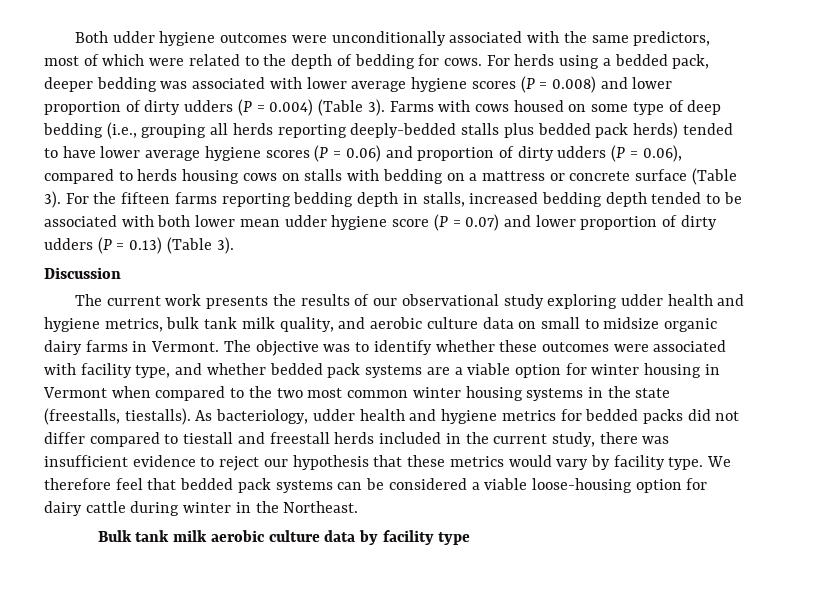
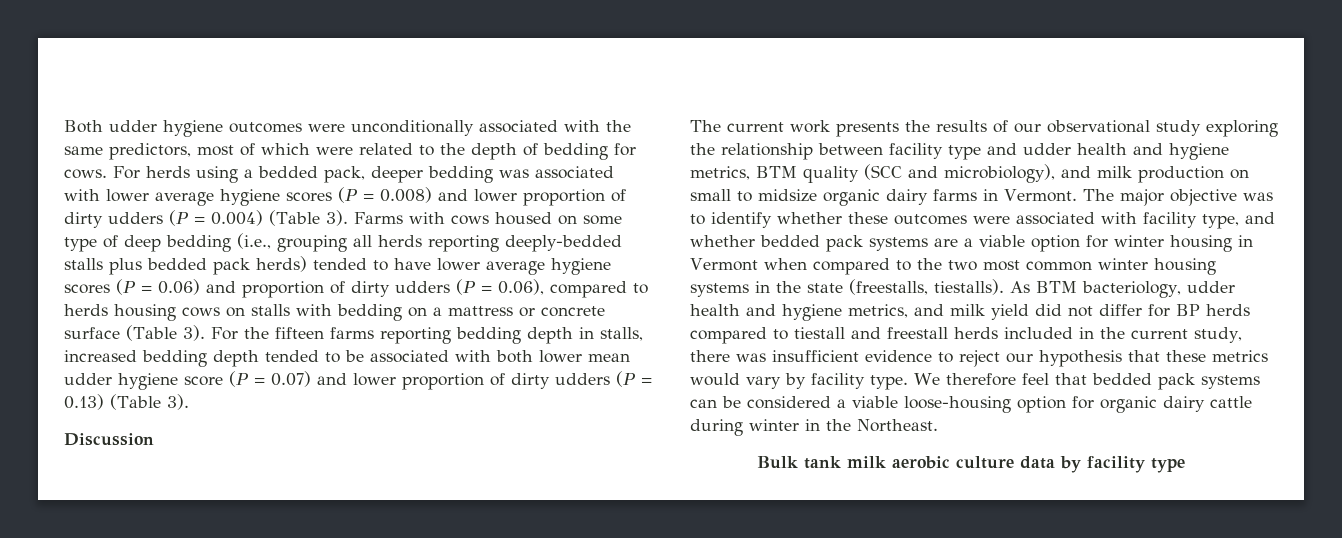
- The current work presents the results of our observational study exploring udder health and hygiene metrics, bulk tank milk quality, and aerobic culture data on small to midsize organic dairy farms in Vermont.
+ The current work presents the results of our observational study exploring the relationship between facility type and udder health and hygiene metrics, BTM quality (SCC and microbiology), and milk production on small to midsize organic dairy farms in Vermont.
- The objective was to identify whether these outcomes were associated with facility type, and whether bedded pack systems are a viable option for winter housing in Vermont when compared to the two most common winter housing systems in the state (freestalls, tiestalls).
+ The major objective was to identify whether these outcomes were associated with facility type, and whether bedded pack systems are a viable option for winter housing in Vermont when compared to the two most common winter housing systems in the state (freestalls, tiestalls).
- As bacteriology, udder health and hygiene metrics for bedded packs did not differ compared to tiestall and freestall herds included in the current study, there was insufficient evidence to reject our hypothesis that these metrics would vary by facility type.
+ As BTM bacteriology, udder health and hygiene metrics, and milk yield did not differ for BP herds compared to tiestall and freestall herds included in the current study, there was insufficient evidence to reject our hypothesis that these metrics would vary by facility type.
- We therefore feel that bedded pack systems can be considered a viable loose-housing option for dairy cattle during winter in the Northeast.
+ We therefore feel that bedded pack systems can be considered a viable loose-housing option for organic dairy cattle during winter in the Northeast.

